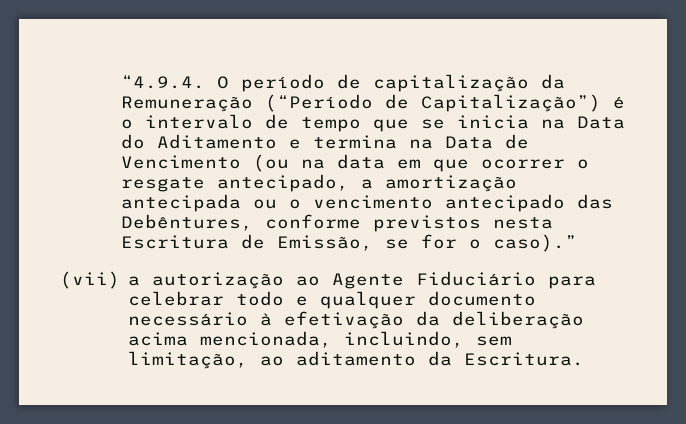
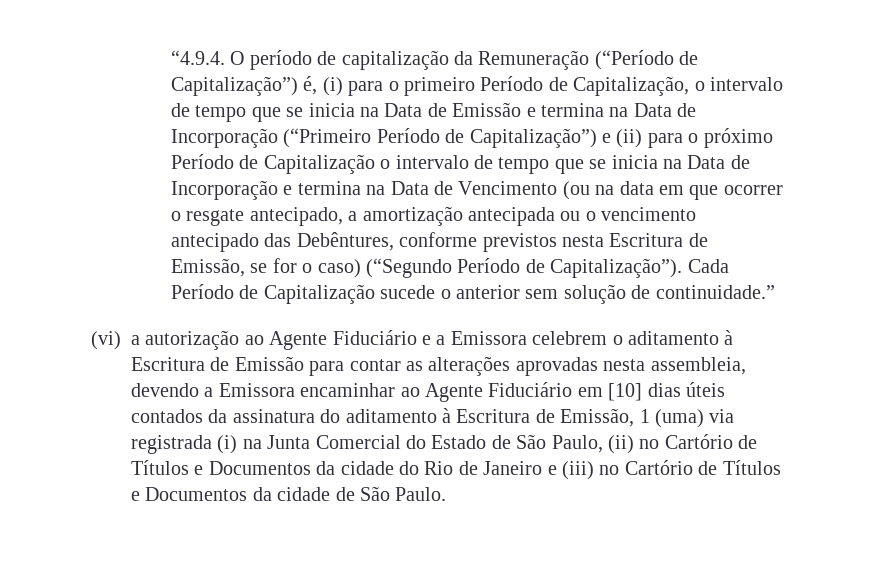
- “4.9.4. O período de capitalização da Remuneração (“Período de Capitalização”) é o intervalo de tempo que se inicia na Data do Aditamento e termina na Data de Vencimento (ou na data em que ocorrer o resgate antecipado, a amortização antecipada ou o vencimento antecipado das Debêntures, conforme previstos nesta Escritura de Emissão, se for o caso).”
- (vii) a autorização ao Agente Fiduciário para celebrar todo e qualquer documento necessário à efetivação da deliberação acima mencionada, incluindo, sem limitação, ao aditamento da Escritura.
+ “4.9.4. O período de capitalização da Remuneração (“Período de Capitalização”) é, (i) para o primeiro Período de Capitalização, o intervalo de tempo que se inicia na Data de Emissão e termina na Data de Incorporação (“Primeiro Período de Capitalização”) e (ii) para o próximo Período de Capitalização o intervalo de tempo que se inicia na Data de Incorporação e termina na Data de Vencimento (ou na data em que ocorrer o resgate antecipado, a amortização antecipada ou o vencimento antecipado das Debêntures, conforme previstos nesta Escritura de Emissão, se for o caso) (“Segundo Período de Capitalização”). Cada Período de Capitalização sucede o anterior sem solução de continuidade.”
+ (vi) a autorização ao Agente Fiduciário e a Emissora celebrem o aditamento à Escritura de Emissão para contar as alterações aprovadas nesta assembleia, devendo a Emissora encaminhar ao Agente Fiduciário em [10] dias úteis contados da assinatura do aditamento à Escritura de Emissão, 1 (uma) via registrada (i) na Junta Comercial do Estado de São Paulo, (ii) no Cartório de Títulos e Documentos da cidade do Rio de Janeiro e (iii) no Cartório de Títulos e Documentos da cidade de São Paulo.

